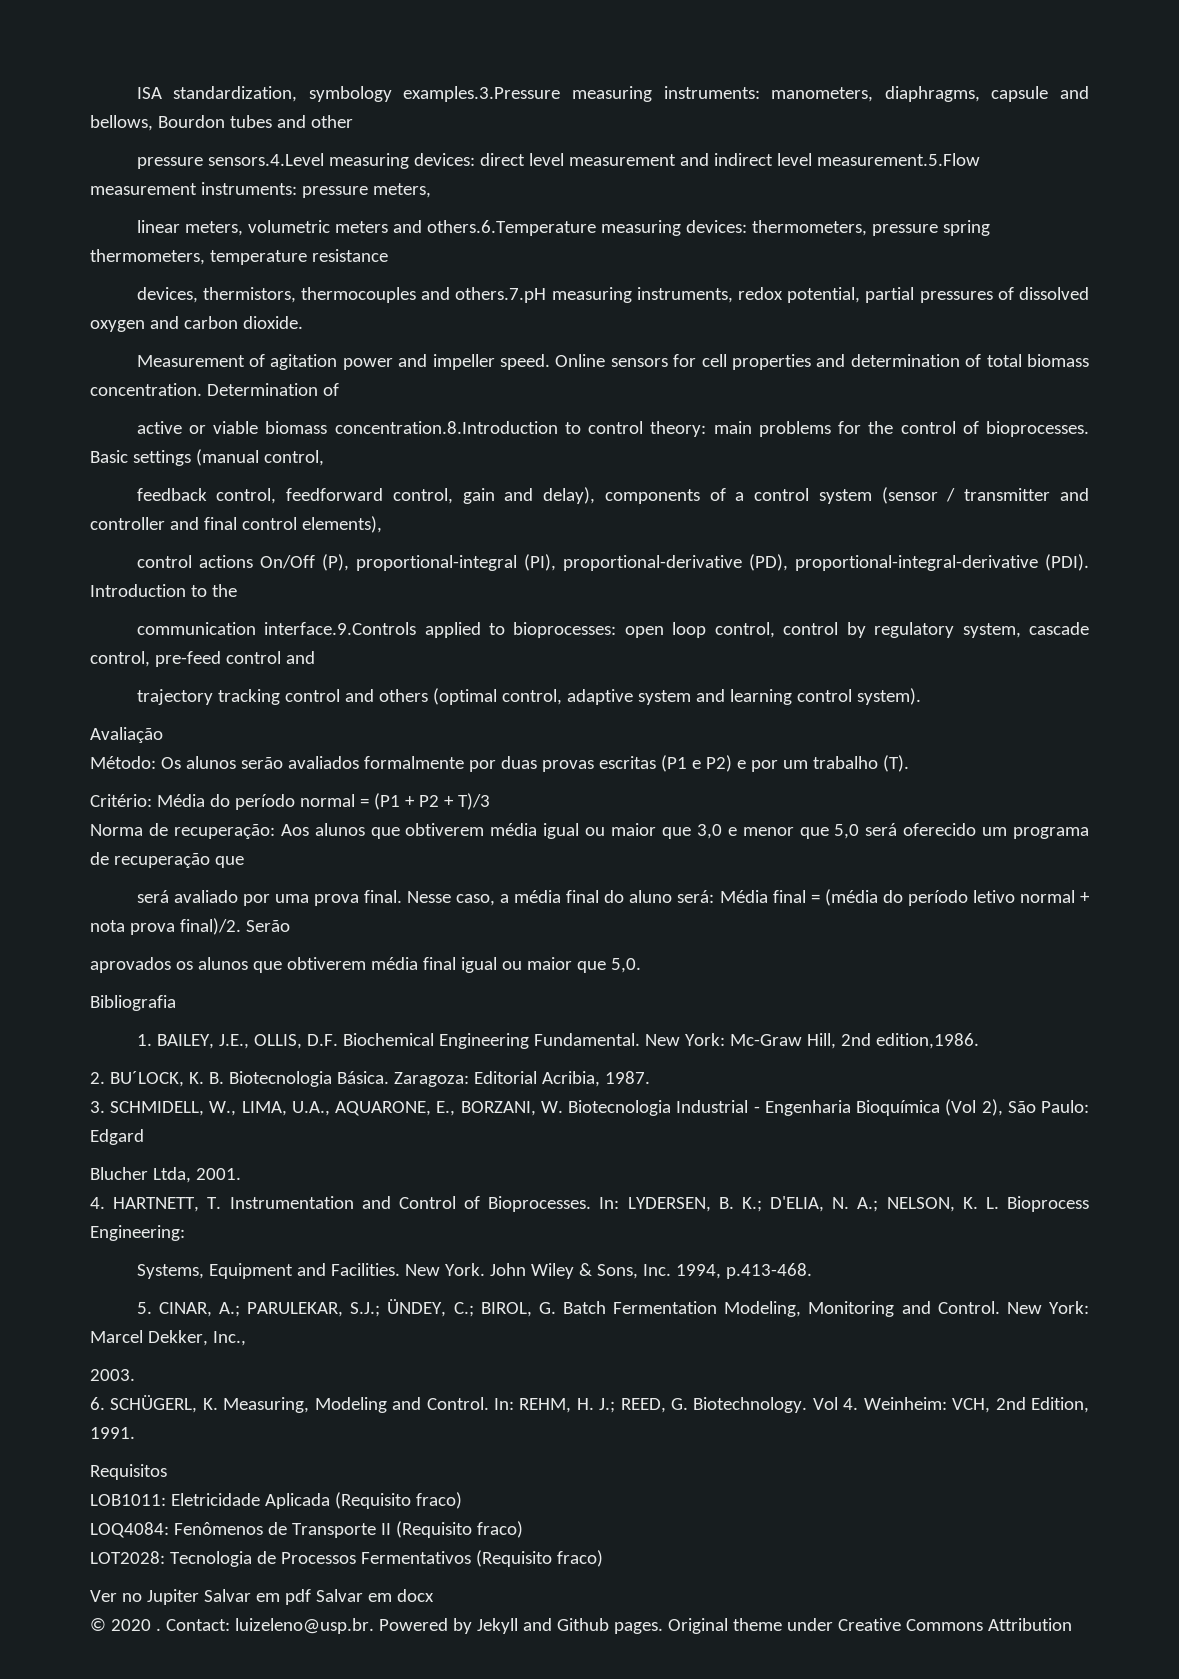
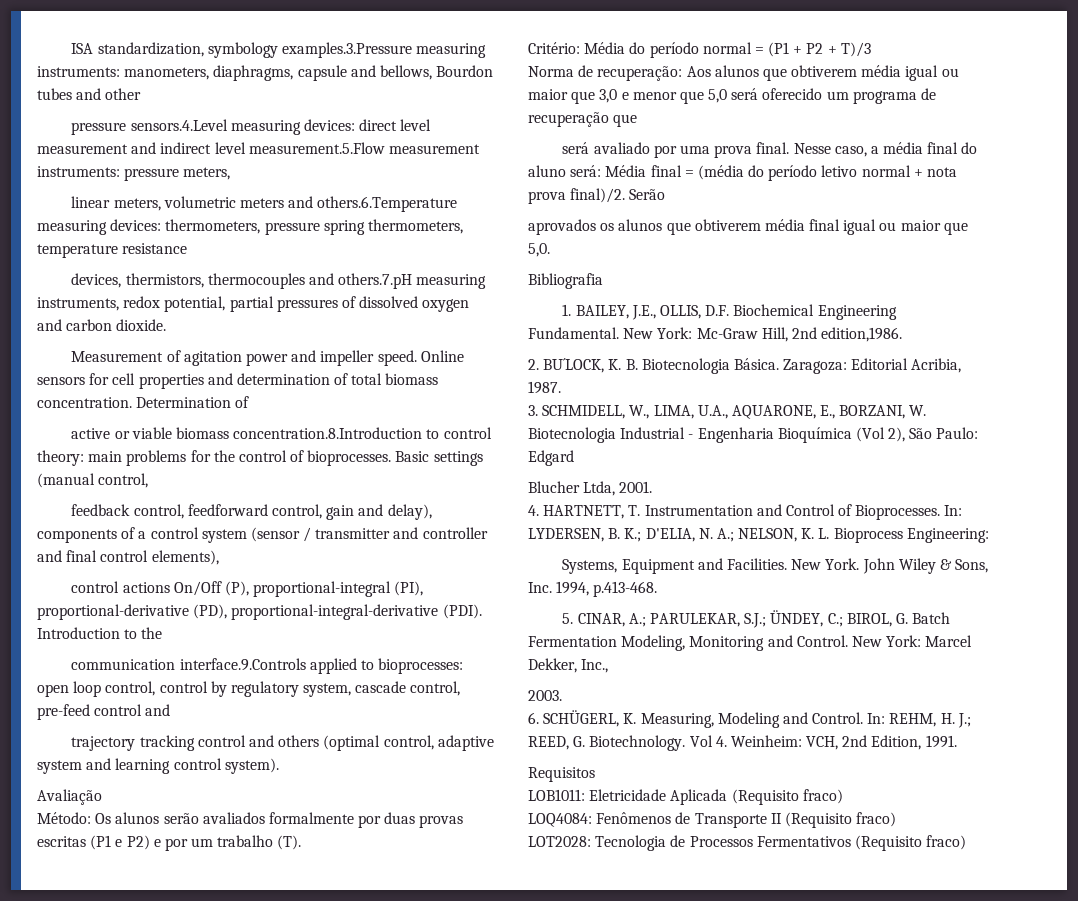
- Ver no Jupiter Salvar em pdf Salvar em docx
- © 2020 . Contact: luizeleno@usp.br. Powered by Jekyll and Github pages. Original theme under Creative Commons Attribution

